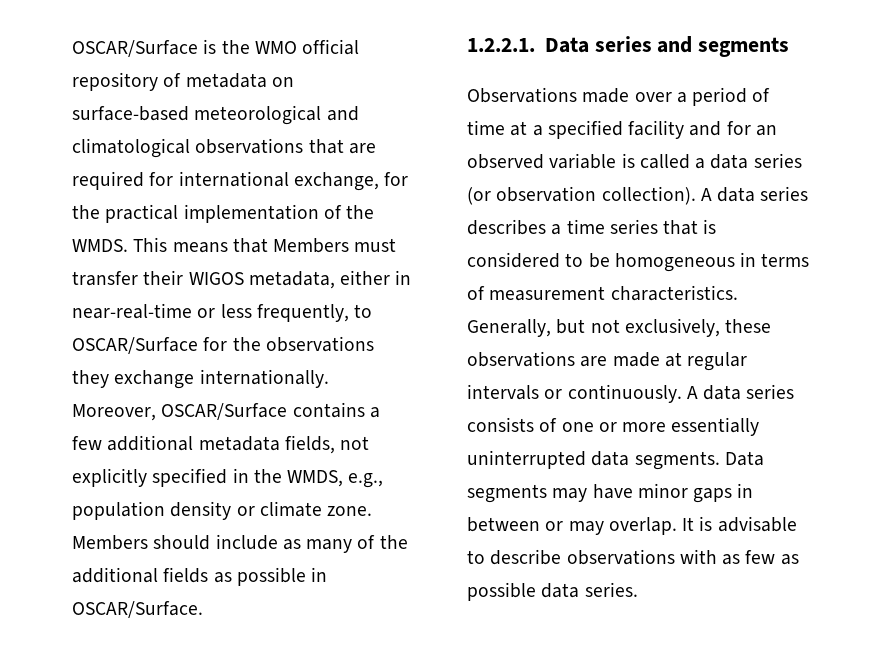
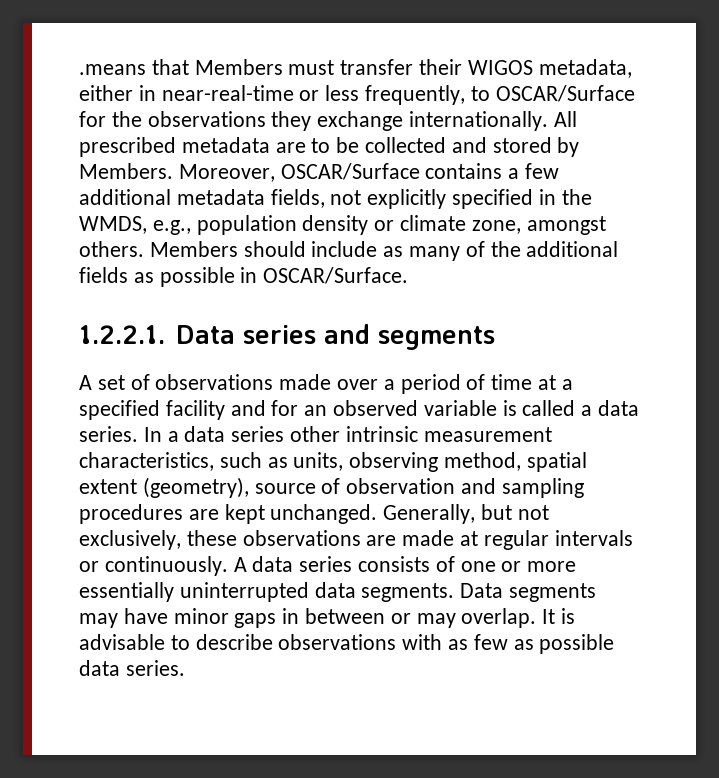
- OSCAR/Surface is the WMO official repository of metadata on surface-based meteorological and climatological observations that are required for international exchange, for the practical implementation of the WMDS. This means that Members must transfer their WIGOS metadata, either in near-real-time or less frequently, to OSCAR/Surface for the observations they exchange internationally.
+ .means that Members must transfer their WIGOS metadata, either in near-real-time or less frequently, to OSCAR/Surface for the observations they exchange internationally.
+ All prescribed metadata are to be collected and stored by Members.
- Moreover, OSCAR/Surface contains a few additional metadata fields, not explicitly specified in the WMDS, e.g., population density or climate zone.
+ Moreover, OSCAR/Surface contains a few additional metadata fields, not explicitly specified in the WMDS, e.g., population density or climate zone, amongst others.
- Observations made over a period of time at a specified facility and for an observed variable is called a data series (or observation collection). A data series describes a time series that is considered to be homogeneous in terms of measurement characteristics.
+ A set of observations made over a period of time at a specified facility and for an observed variable is called a data series. In a data series other intrinsic measurement characteristics, such as units, observing method, spatial extent (geometry), source of observation and sampling procedures are kept unchanged.

